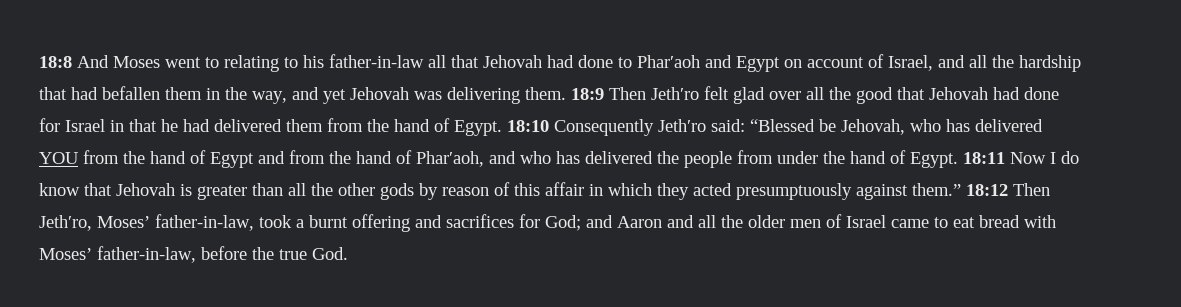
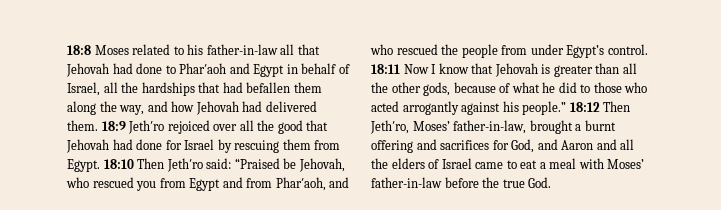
- 18:8 And Moses went to relating to his father-in-law all that Jehovah had done to Phar′aoh and Egypt on account of Israel, and all the hardship that had befallen them in the way, and yet Jehovah was delivering them. 18:9 Then Jeth′ro felt glad over all the good that Jehovah had done for Israel in that he had delivered them from the hand of Egypt.
+ 18:8 Moses related to his father-in-law all that Jehovah had done to Phar′aoh and Egypt in behalf of Israel, all the hardships that had befallen them along the way, and how Jehovah had delivered them. 18:9 Jeth′ro rejoiced over all the good that Jehovah had done for Israel by rescuing them from Egypt.
- 18:10 Consequently Jeth′ro said: “Blessed be Jehovah, who has delivered YOU from the hand of Egypt and from the hand of Phar′aoh, and who has delivered the people from under the hand of Egypt.
+ 18:10 Then Jeth′ro said: “Praised be Jehovah, who rescued you from Egypt and from Phar′aoh, and who rescued the people from under Egypt’s control.
- 18:11 Now I do know that Jehovah is greater than all the other gods by reason of this affair in which they acted presumptuously against them.”
+ 18:11 Now I know that Jehovah is greater than all the other gods, because of what he did to those who acted arrogantly against his people.”
- 18:12 Then Jeth′ro, Moses’ father-in-law, took a burnt offering and sacrifices for God; and Aaron and all the older men of Israel came to eat bread with Moses’ father-in-law, before the true God.
+ 18:12 Then Jeth′ro, Moses’ father-in-law, brought a burnt offering and sacrifices for God, and Aaron and all the elders of Israel came to eat a meal with Moses’ father-in-law before the true God.

